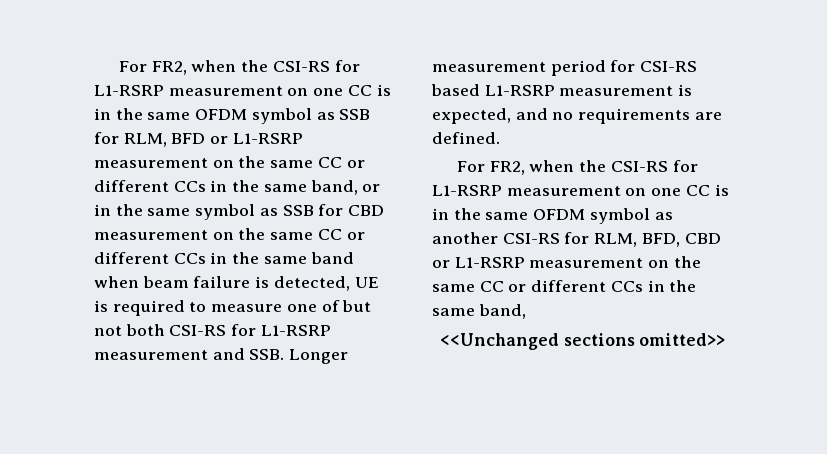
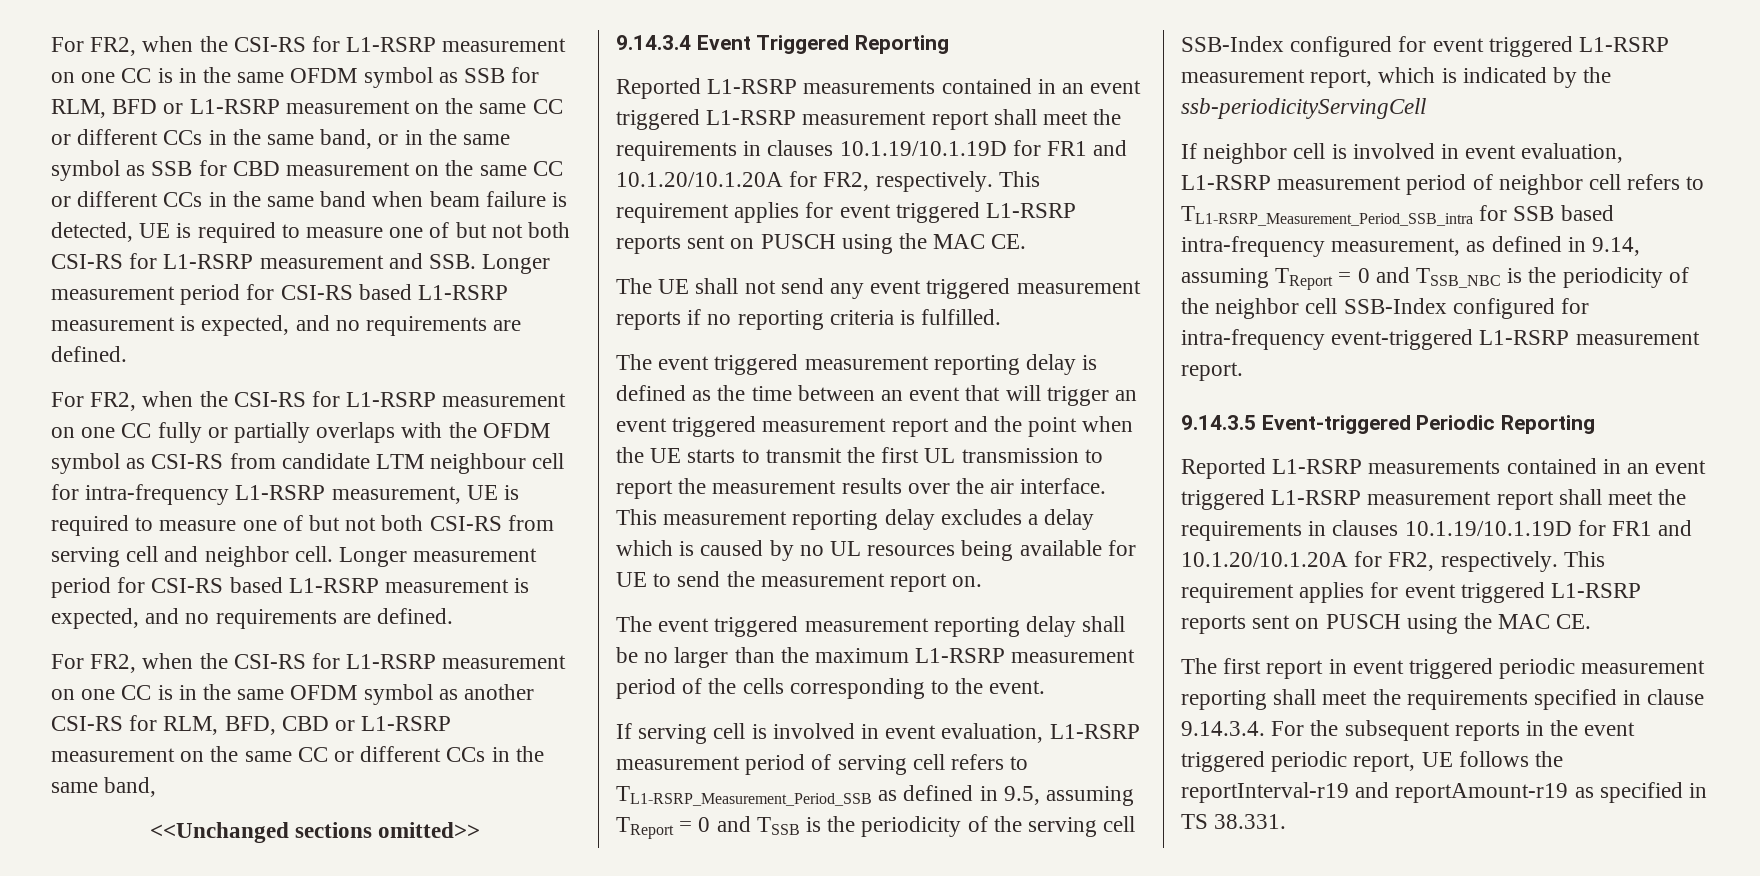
+ For FR2, when the CSI-RS for L1-RSRP measurement on one CC fully or partially overlaps with the OFDM symbol as CSI-RS from candidate LTM neighbour cell for intra-frequency L1-RSRP measurement, UE is required to measure one of but not both CSI-RS from serving cell and neighbor cell. Longer measurement period for CSI-RS based L1-RSRP measurement is expected, and no requirements are defined.
+ 9.14.3.4 Event Triggered Reporting
+ Reported L1-RSRP measurements contained in an event triggered L1-RSRP measurement report shall meet the requirements in clauses 10.1.19/10.1.19D for FR1 and 10.1.20/10.1.20A for FR2, respectively. This requirement applies for event triggered L1-RSRP reports sent on PUSCH using the MAC CE.
+ The UE shall not send any event triggered measurement reports if no reporting criteria is fulfilled.
+ The event triggered measurement reporting delay is defined as the time between an event that will trigger an event triggered measurement report and the point when the UE starts to transmit the first UL transmission to report the measurement results over the air interface. This measurement reporting delay excludes a delay which is caused by no UL resources being available for UE to send the measurement report on.
+ The event triggered measurement reporting delay shall be no larger than the maximum L1-RSRP measurement period of the cells corresponding to the event.
+ If serving cell is involved in event evaluation, L1-RSRP measurement period of serving cell refers to TL1-RSRP_Measurement_Period_SSB as defined in 9.5, assuming TReport = 0 and TSSB is the periodicity of the serving cell SSB-Index configured for event triggered L1-RSRP measurement report, which is indicated by the ssb-periodicityServingCell
+ If neighbor cell is involved in event evaluation, L1-RSRP measurement period of neighbor cell refers to TL1-RSRP_Measurement_Period_SSB_intra for SSB based intra-frequency measurement, as defined in 9.14, assuming TReport = 0 and TSSB_NBC is the periodicity of the neighbor cell SSB-Index configured for intra-frequency event-triggered L1-RSRP measurement report.
+ 9.14.3.5 Event-triggered Periodic Reporting
+ Reported L1-RSRP measurements contained in an event triggered L1-RSRP measurement report shall meet the requirements in clauses 10.1.19/10.1.19D for FR1 and 10.1.20/10.1.20A for FR2, respectively. This requirement applies for event triggered L1-RSRP reports sent on PUSCH using the MAC CE.
+ The first report in event triggered periodic measurement reporting shall meet the requirements specified in clause 9.14.3.4. For the subsequent reports in the event triggered periodic report, UE follows the reportInterval-r19 and reportAmount-r19 as specified in TS 38.331.

